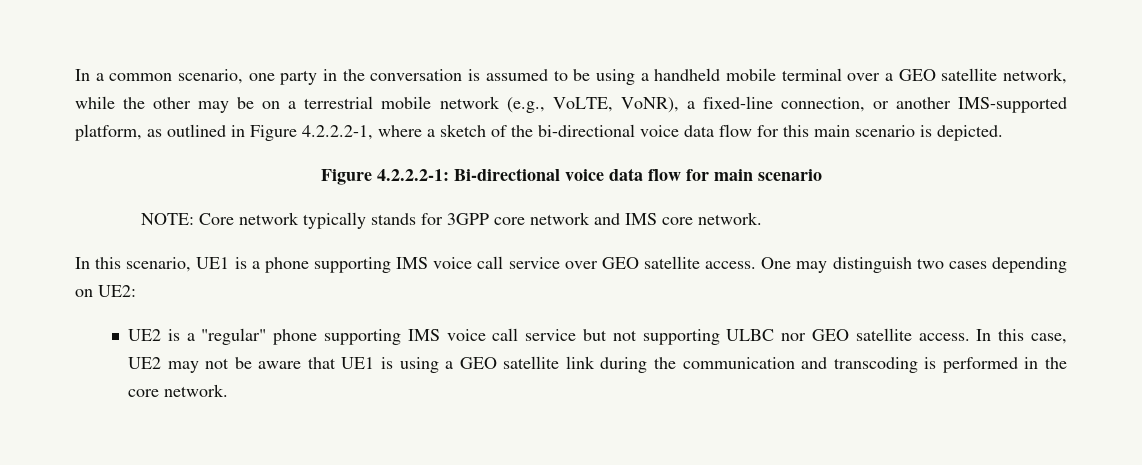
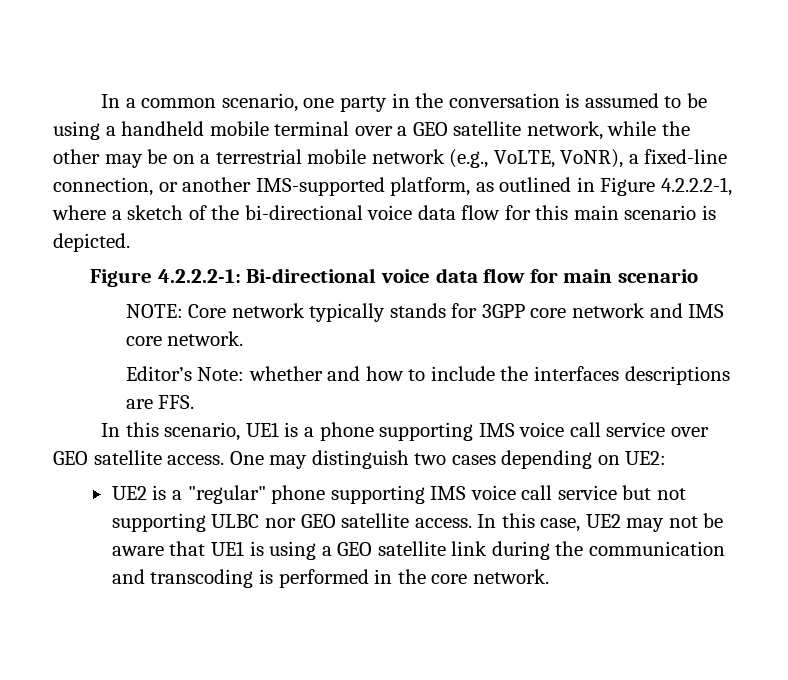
+ Editor’s Note: whether and how to include the interfaces descriptions are FFS.

